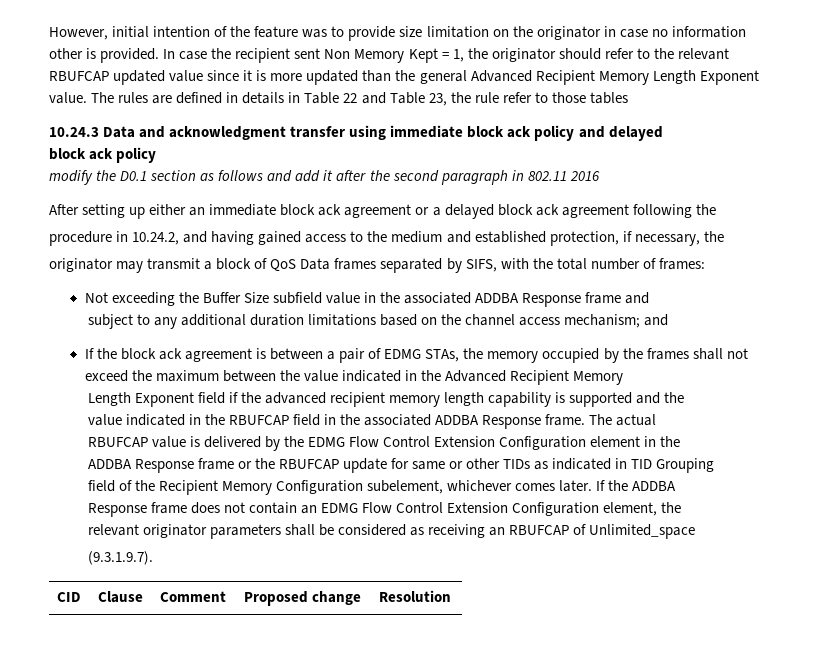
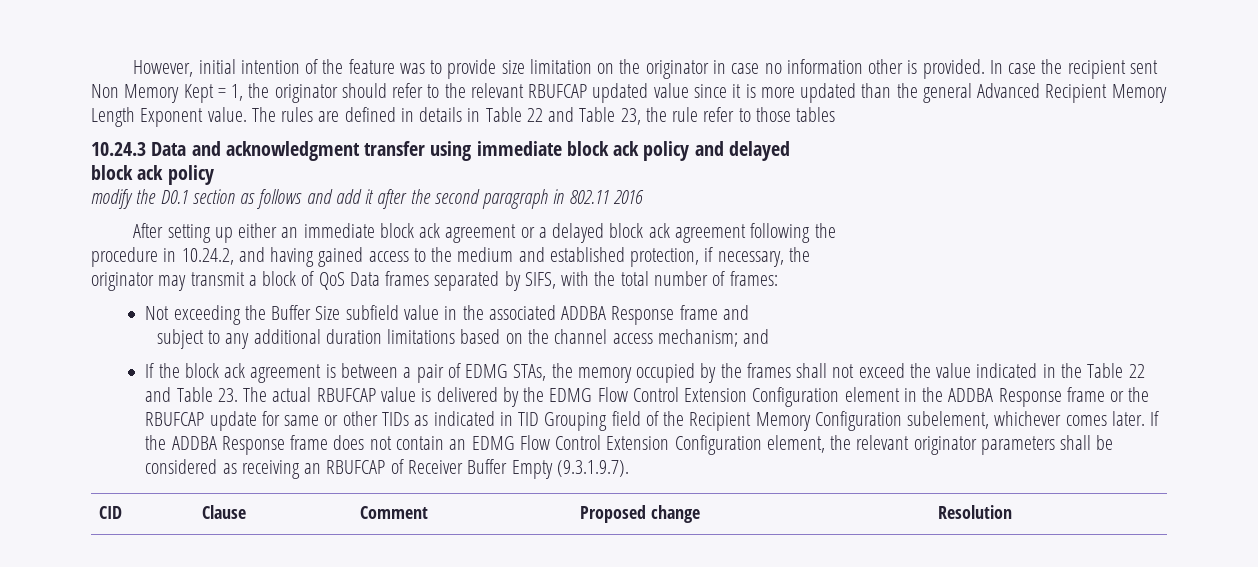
- If the block ack agreement is between a pair of EDMG STAs, the memory occupied by the frames shall not exceed the maximum between the value indicated in the Advanced Recipient Memory
- Length Exponent field if the advanced recipient memory length capability is supported and the
- value indicated in the RBUFCAP field in the associated ADDBA Response frame. The actual
- RBUFCAP value is delivered by the EDMG Flow Control Extension Configuration element in the
- ADDBA Response frame or the RBUFCAP update for same or other TIDs as indicated in TID Grouping
- field of the Recipient Memory Configuration subelement, whichever comes later.
+ If the block ack agreement is between a pair of EDMG STAs, the memory occupied by the frames shall not exceed the value indicated in the Table 22 and Table 23. The actual RBUFCAP value is delivered by the EDMG Flow Control Extension Configuration element in the ADDBA Response frame or the RBUFCAP update for same or other TIDs as indicated in TID Grouping field of the Recipient Memory Configuration subelement, whichever comes later.
- If the ADDBA
- Response frame does not contain an EDMG Flow Control Extension Configuration element, the
- relevant originator parameters shall be considered as receiving an RBUFCAP of Unlimited_space
- (9.3.1.9.7).
+ If the ADDBA Response frame does not contain an EDMG Flow Control Extension Configuration element, the relevant originator parameters shall be considered as receiving an RBUFCAP of Receiver Buffer Empty (9.3.1.9.7).

